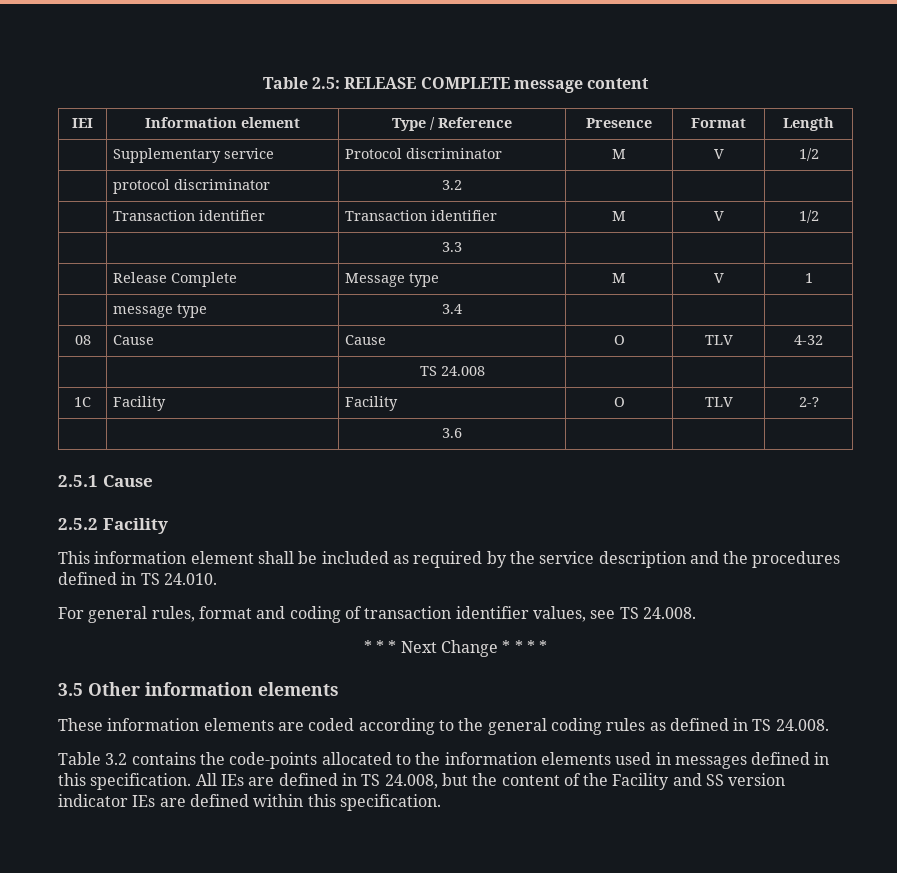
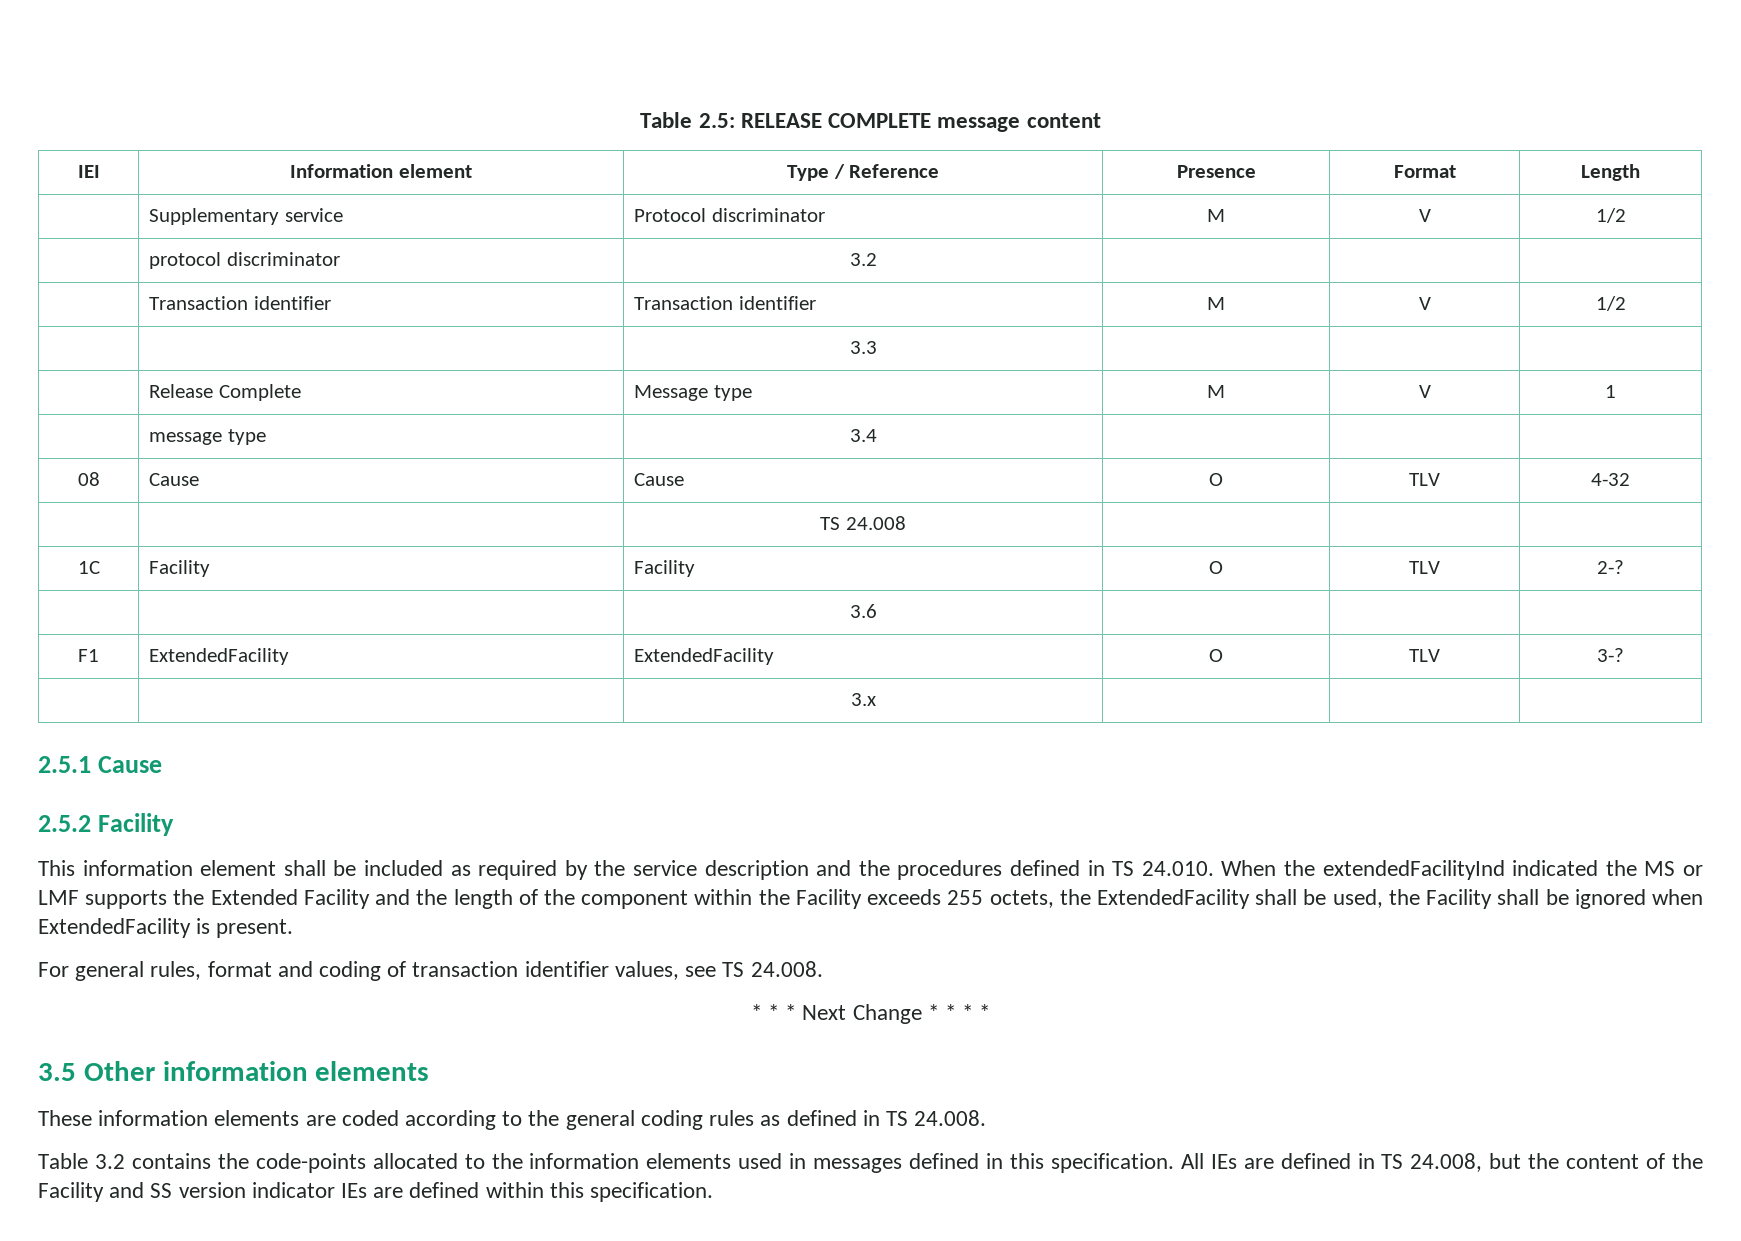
+ F1 | ExtendedFacility | ExtendedFacility | O | TLV | 3-?
+ | | 3.x | | |
- This information element shall be included as required by the service description and the procedures defined in TS 24.010.
+ This information element shall be included as required by the service description and the procedures defined in TS 24.010. When the extendedFacilityInd indicated the MS or LMF supports the Extended Facility and the length of the component within the Facility exceeds 255 octets, the ExtendedFacility shall be used, the Facility shall be ignored when ExtendedFacility is present.

